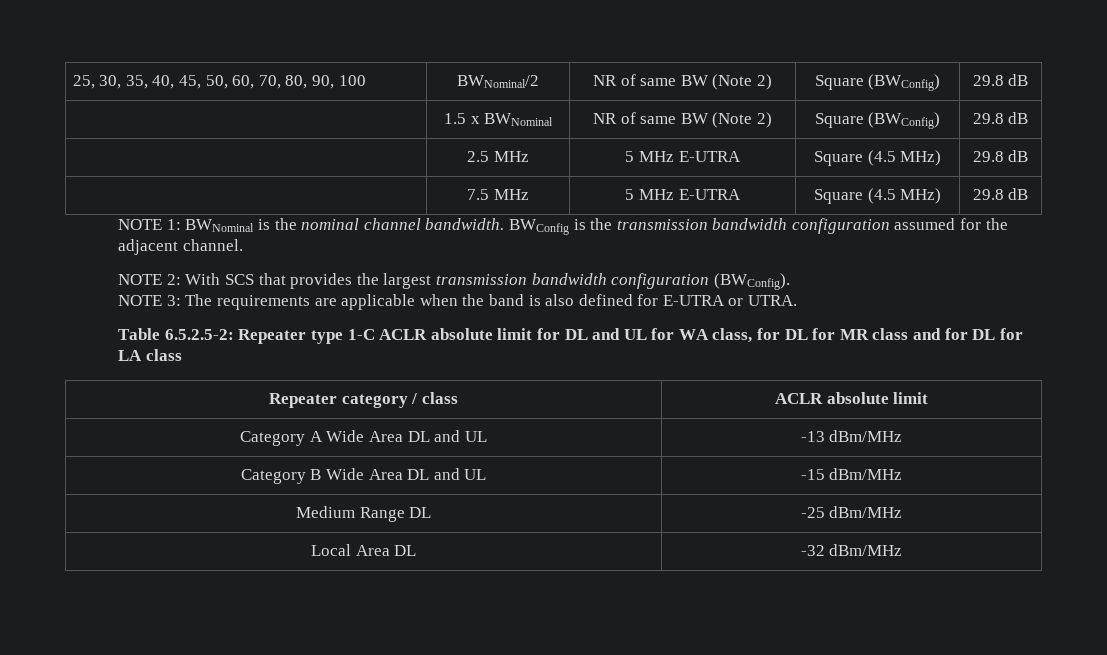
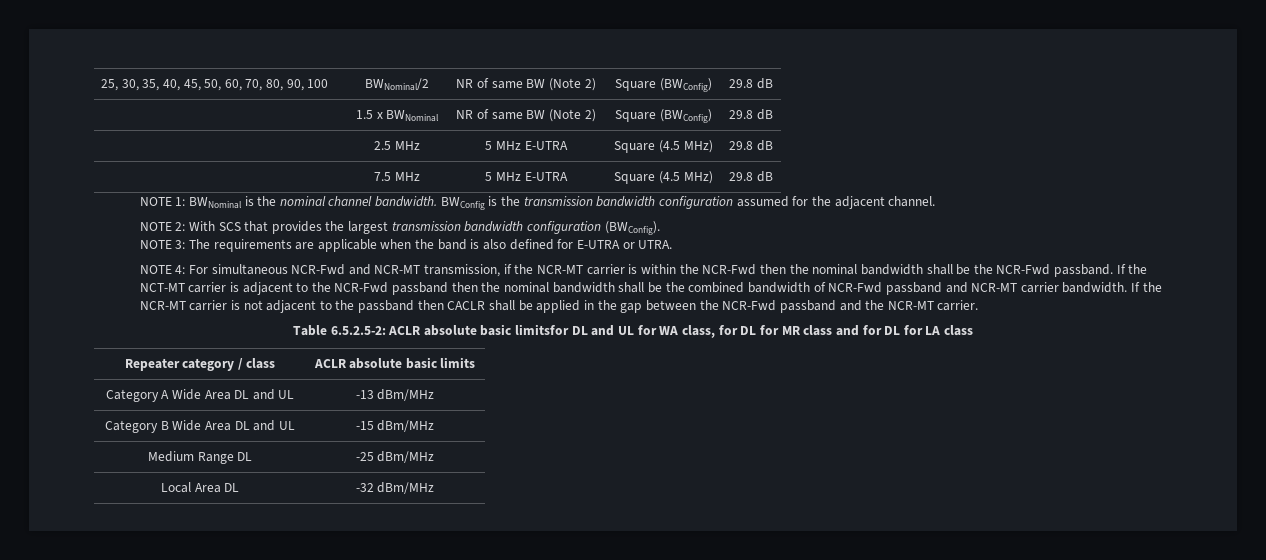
- Table 6.5.2.5-2: Repeater type 1-C ACLR absolute limit for DL and UL for WA class, for DL for MR class and for DL for LA class
+ NOTE 4: For simultaneous NCR-Fwd and NCR-MT transmission, if the NCR-MT carrier is within the NCR-Fwd then the nominal bandwidth shall be the NCR-Fwd passband. If the NCT-MT carrier is adjacent to the NCR-Fwd passband then the nominal bandwidth shall be the combined bandwidth of NCR-Fwd passband and NCR-MT carrier bandwidth. If the NCR-MT carrier is not adjacent to the passband then CACLR shall be applied in the gap between the NCR-Fwd passband and the NCR-MT carrier.
+ Table 6.5.2.5-2: ACLR absolute basic limitsfor DL and UL for WA class, for DL for MR class and for DL for LA class
- Repeater category / class | ACLR absolute limit
+ Repeater category / class | ACLR absolute basic limits

